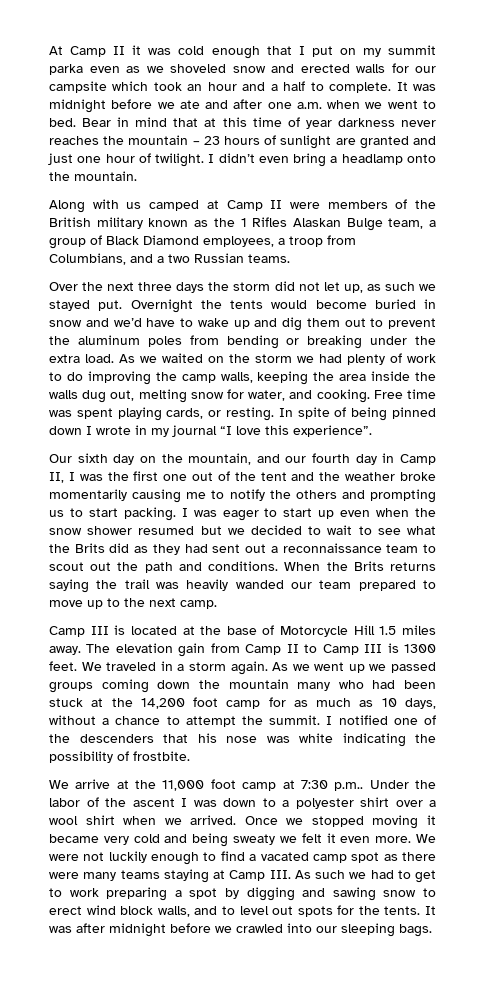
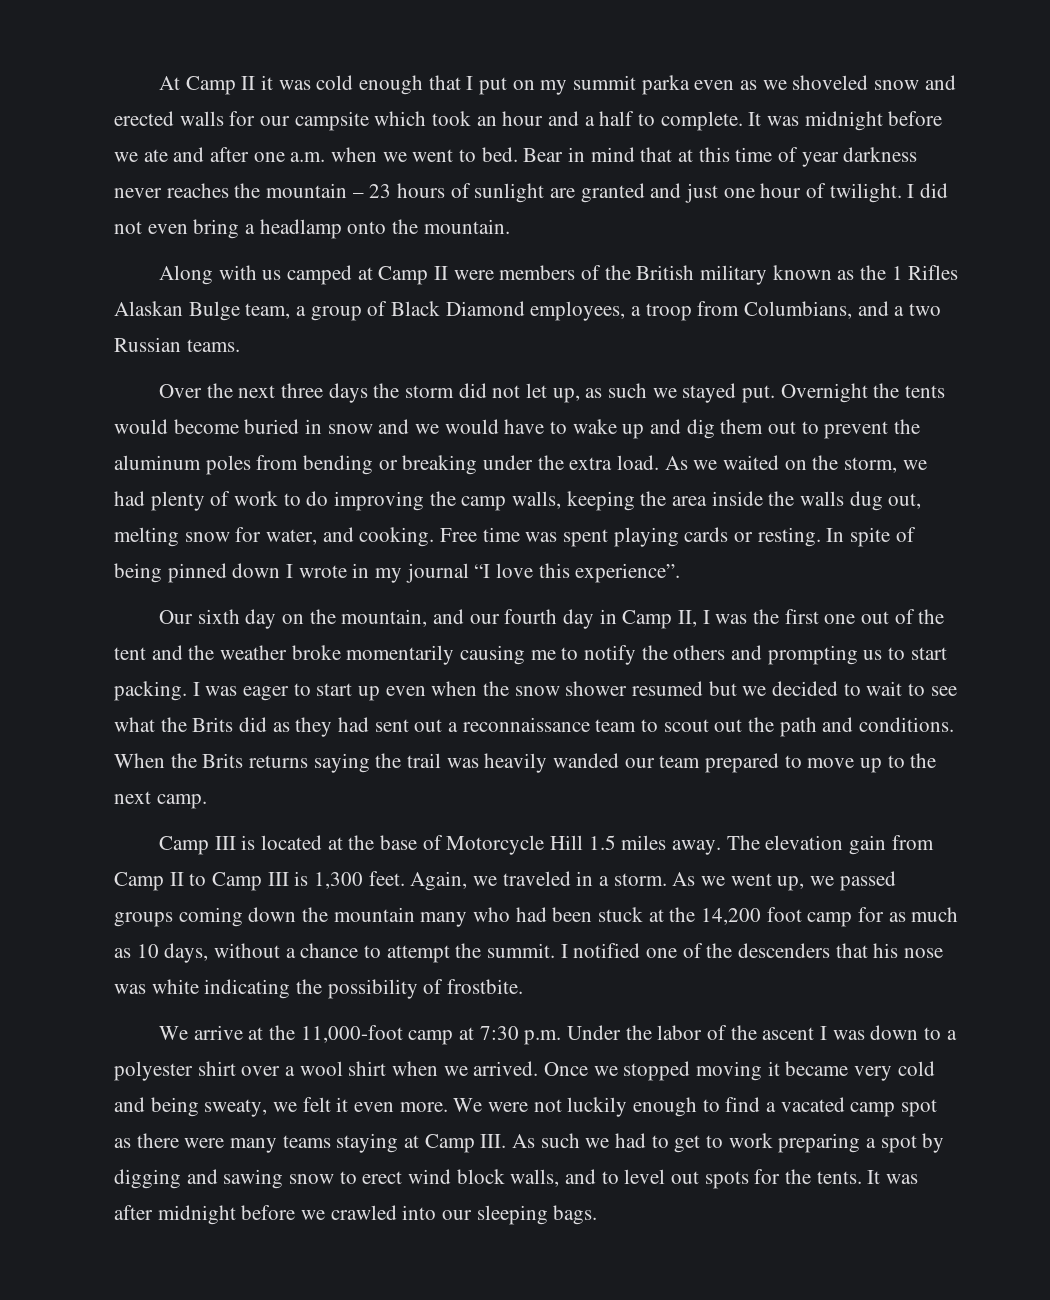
- I didn’t even bring a headlamp onto the mountain.
+ I did not even bring a headlamp onto the mountain.
- Overnight the tents would become buried in snow and we’d have to wake up and dig them out to prevent the aluminum poles from bending or breaking under the extra load.
+ Overnight the tents would become buried in snow and we would have to wake up and dig them out to prevent the aluminum poles from bending or breaking under the extra load.
- As we waited on the storm we had plenty of work to do improving the camp walls, keeping the area inside the walls dug out, melting snow for water, and cooking.
+ As we waited on the storm, we had plenty of work to do improving the camp walls, keeping the area inside the walls dug out, melting snow for water, and cooking.
- Free time was spent playing cards, or resting.
+ Free time was spent playing cards or resting.
- The elevation gain from Camp II to Camp III is 1300 feet. We traveled in a storm again.
+ The elevation gain from Camp II to Camp III is 1,300 feet. Again, we traveled in a storm.
- As we went up we passed groups coming down the mountain many who had been stuck at the 14,200 foot camp for as much as 10 days, without a chance to attempt the summit.
+ As we went up, we passed groups coming down the mountain many who had been stuck at the 14,200 foot camp for as much as 10 days, without a chance to attempt the summit.
- We arrive at the 11,000 foot camp at 7:30 p.m.. Under the labor of the ascent I was down to a polyester shirt over a wool shirt when we arrived.
+ We arrive at the 11,000-foot camp at 7:30 p.m. Under the labor of the ascent I was down to a polyester shirt over a wool shirt when we arrived.
- Once we stopped moving it became very cold and being sweaty we felt it even more.
+ Once we stopped moving it became very cold and being sweaty, we felt it even more.

